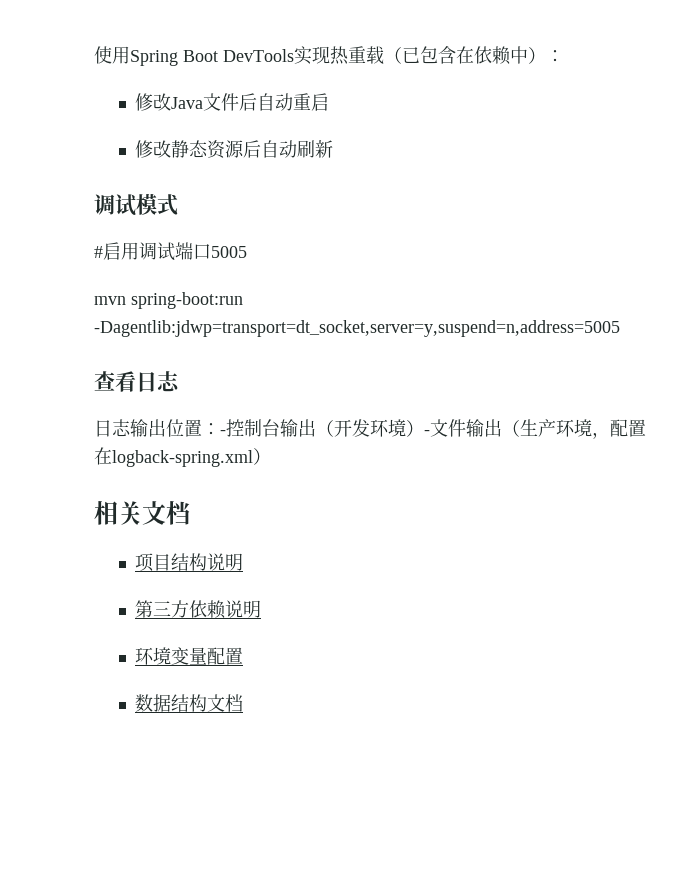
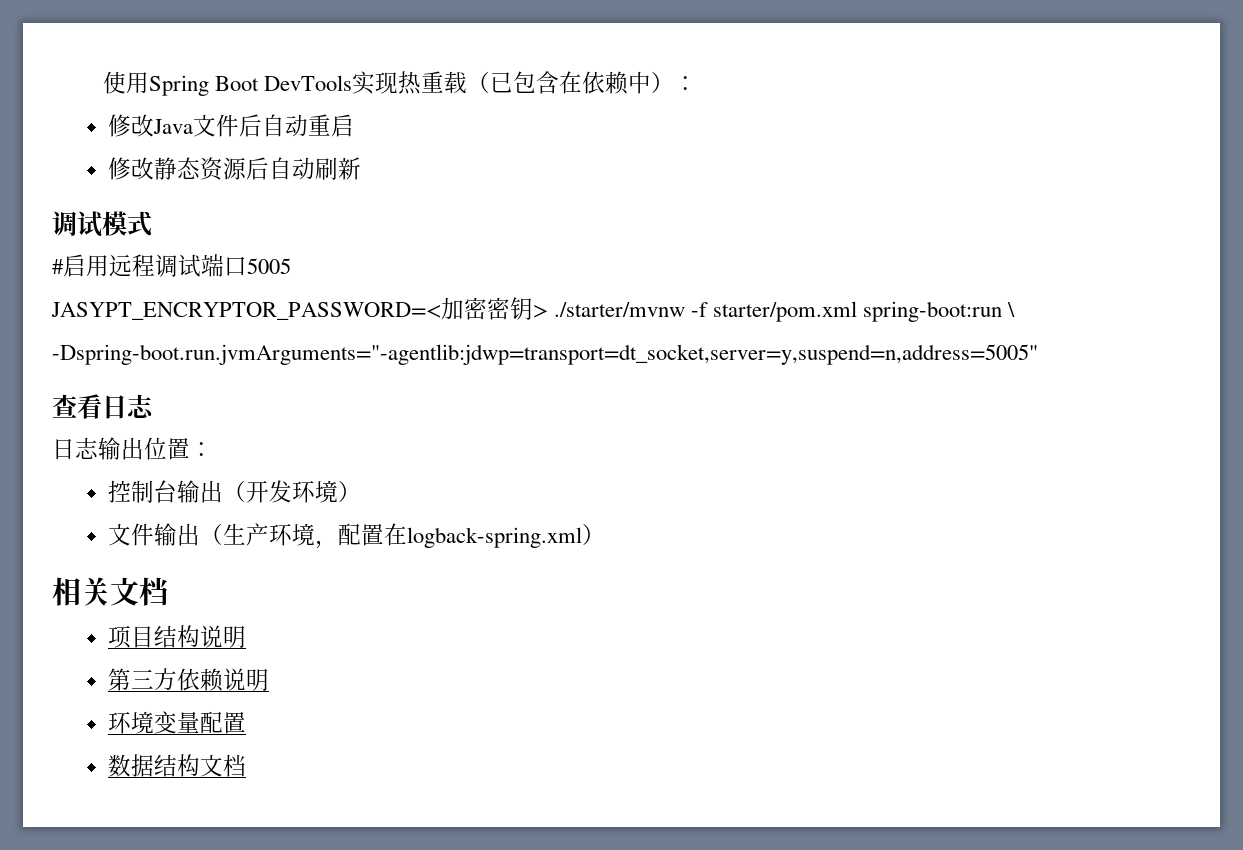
- #启用调试端口5005
+ #启用远程调试端口5005
- mvn spring-boot:run -Dagentlib:jdwp=transport=dt_socket,server=y,suspend=n,address=5005
+ JASYPT_ENCRYPTOR_PASSWORD=<加密密钥> ./starter/mvnw -f starter/pom.xml spring-boot:run \
+ -Dspring-boot.run.jvmArguments="-agentlib:jdwp=transport=dt_socket,server=y,suspend=n,address=5005"
- 日志输出位置：-控制台输出（开发环境）-文件输出（生产环境，配置在logback-spring.xml）
+ 日志输出位置：
+ 控制台输出（开发环境）
+ 文件输出（生产环境，配置在logback-spring.xml）

